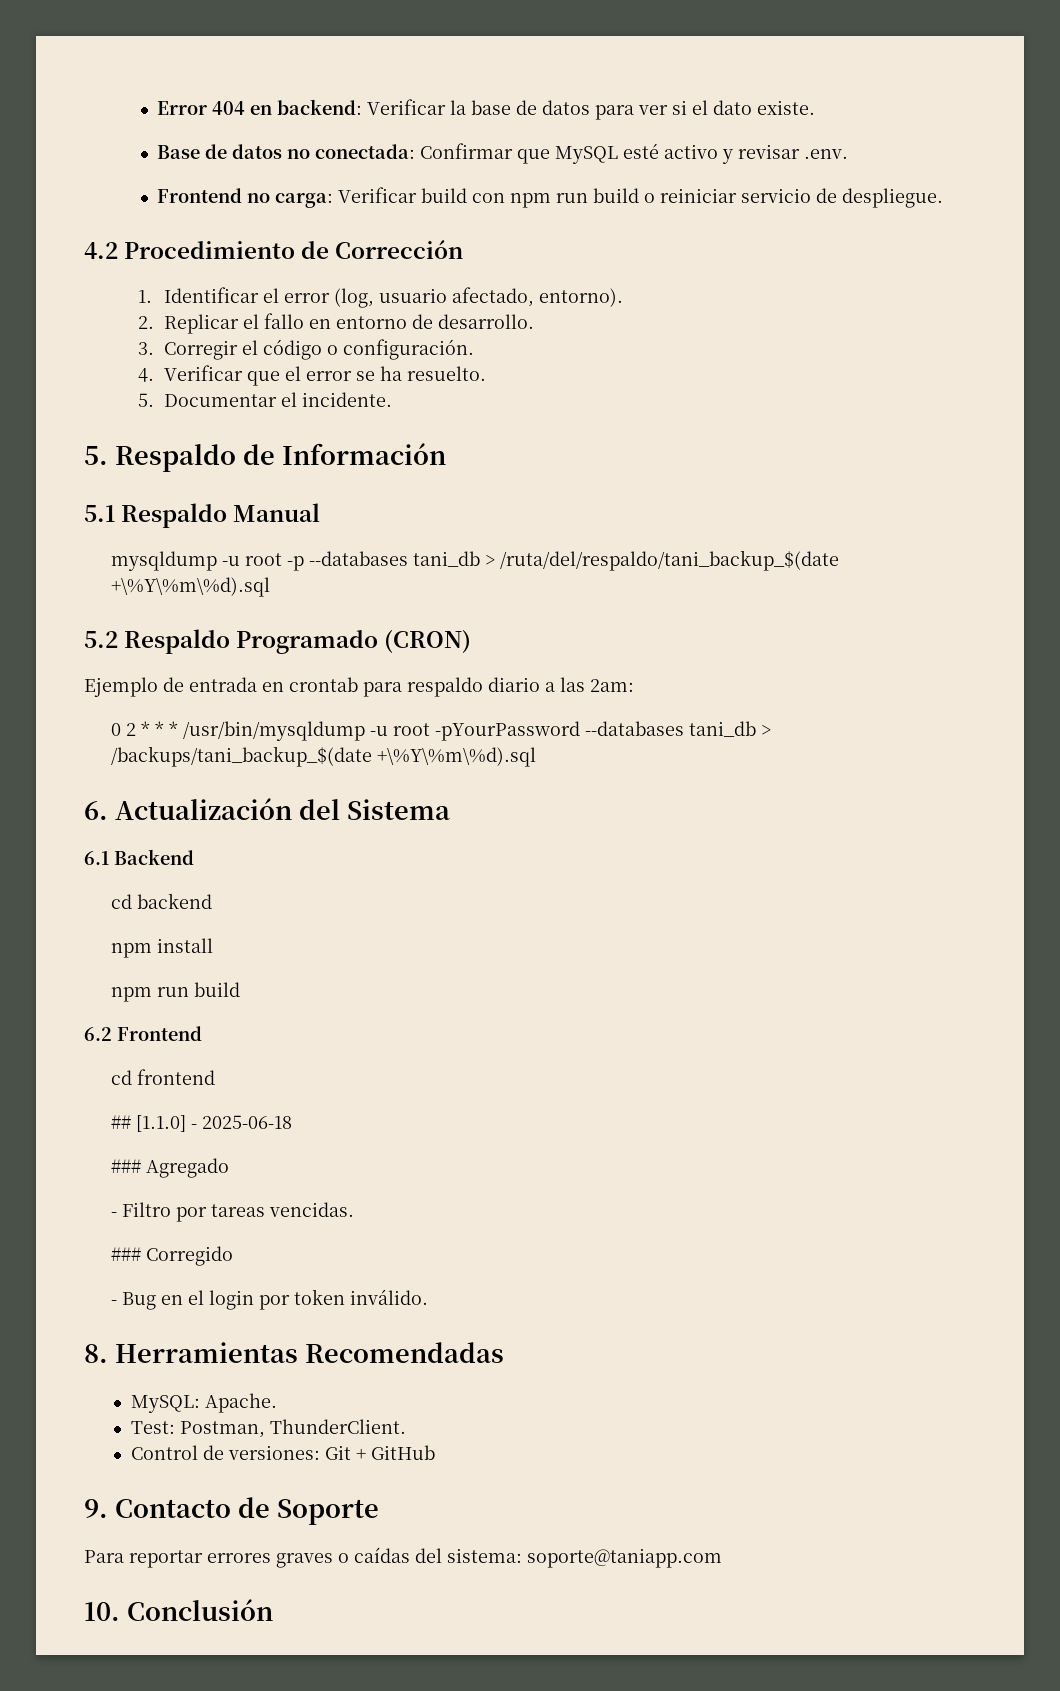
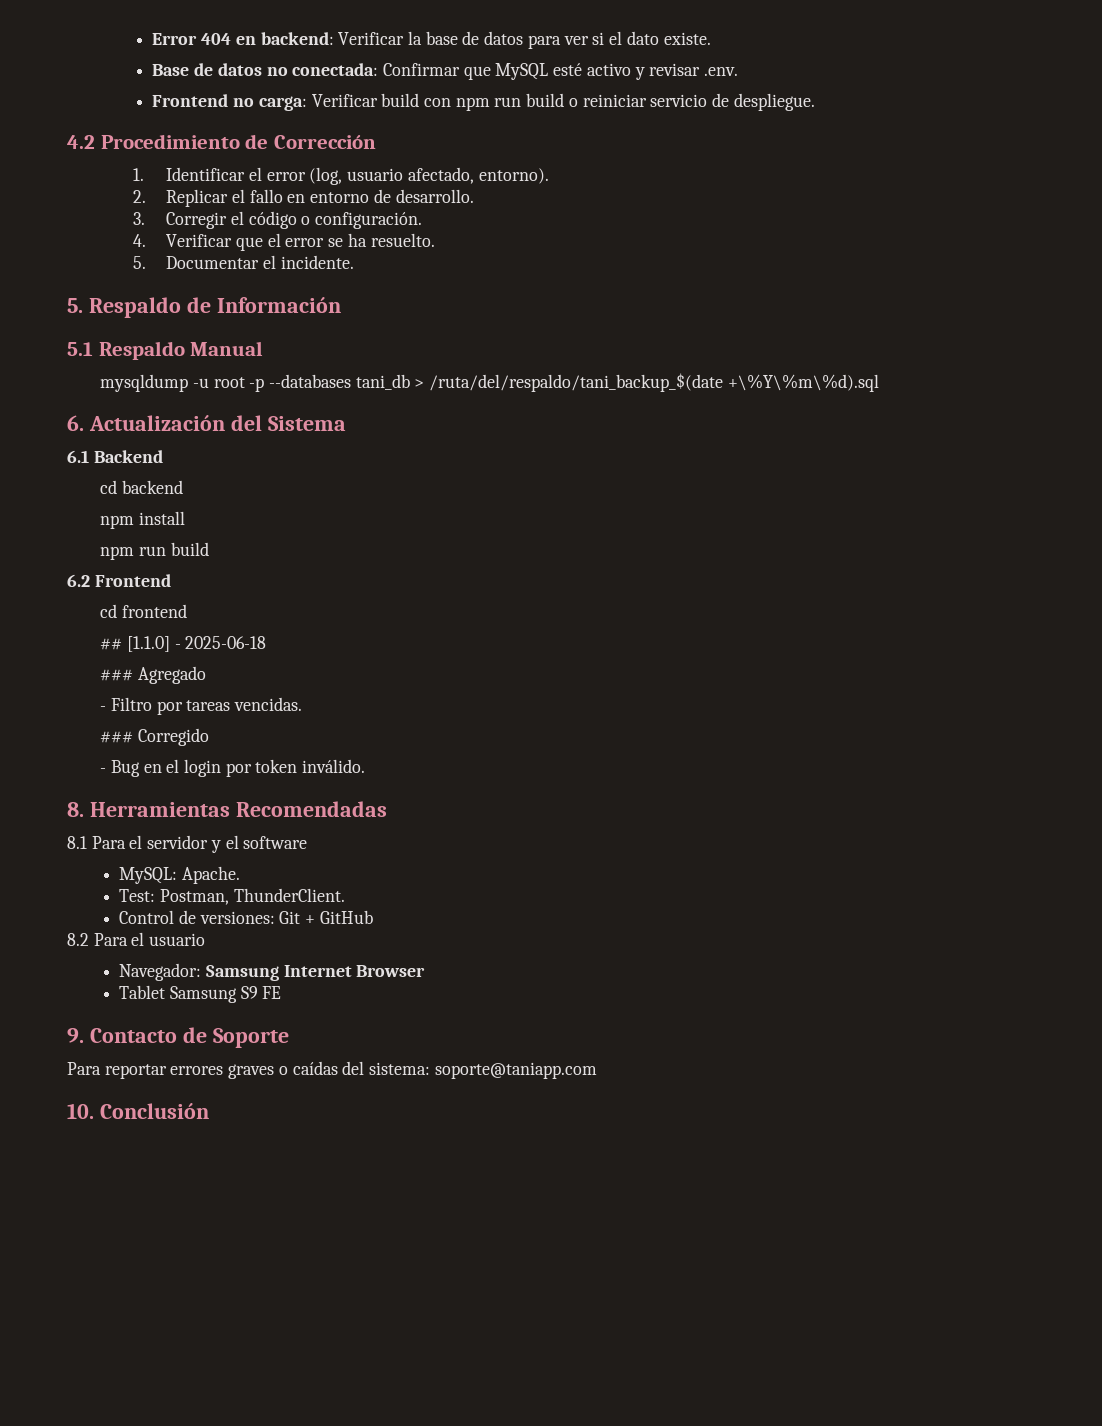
- 5.2 Respaldo Programado (CRON)
- Ejemplo de entrada en crontab para respaldo diario a las 2am:
- 0 2 * * * /usr/bin/mysqldump -u root -pYourPassword --databases tani_db > /backups/tani_backup_$(date +\%Y\%m\%d).sql
+ 8.1 Para el servidor y el software
+ 8.2 Para el usuario
+ Navegador: Samsung Internet Browser
+ Tablet Samsung S9 FE

